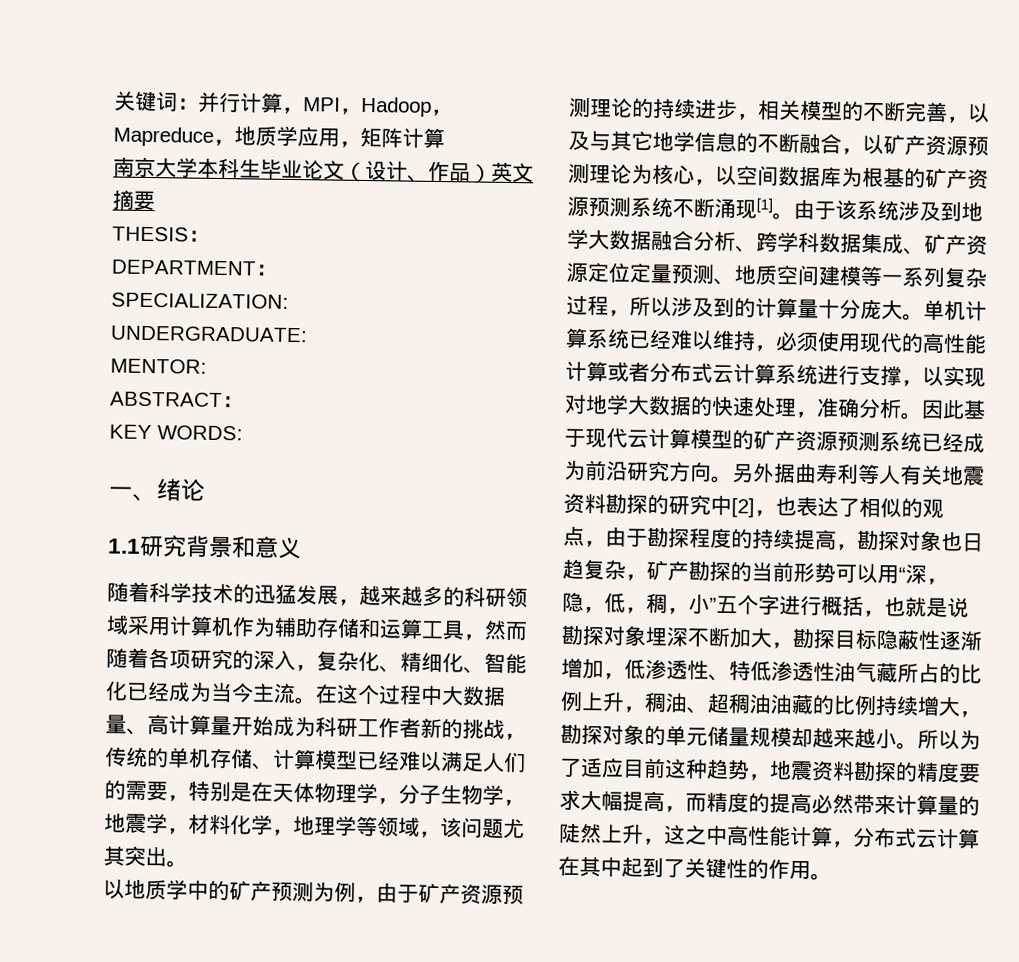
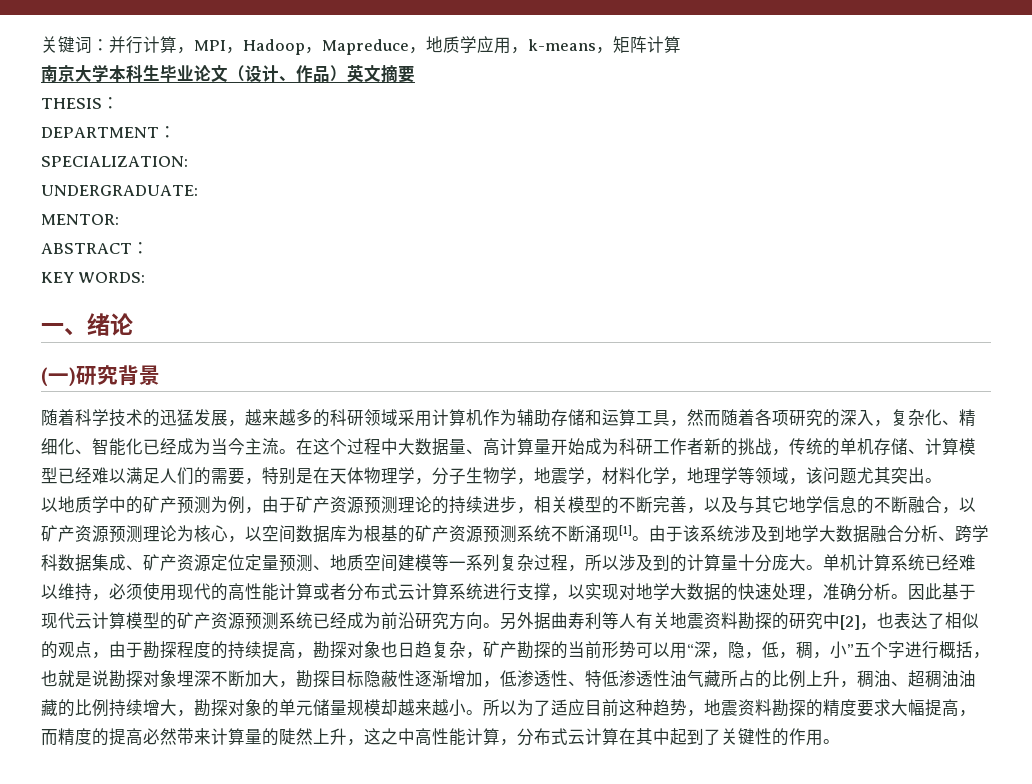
- 关键词：并行计算，MPI，Hadoop，Mapreduce，地质学应用，矩阵计算
+ 关键词：并行计算，MPI，Hadoop，Mapreduce，地质学应用，k-means，矩阵计算
- 1.1研究背景和意义
+ (一)研究背景

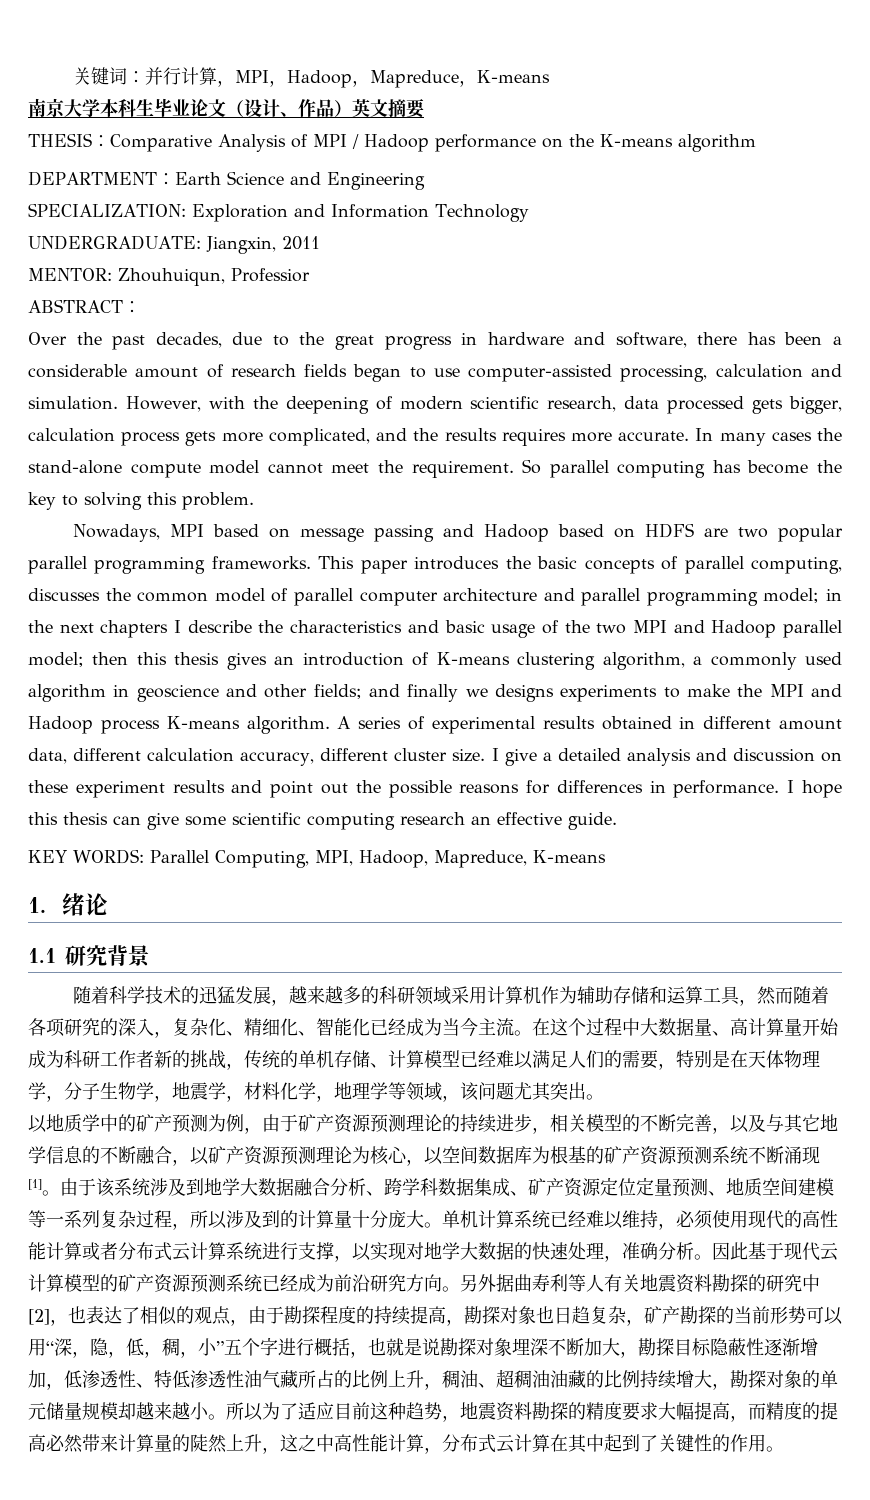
- 关键词：并行计算，MPI，Hadoop，Mapreduce，地质学应用，k-means，矩阵计算
+ 关键词：并行计算，MPI，Hadoop，Mapreduce，K-means
- THESIS：
- DEPARTMENT：
- SPECIALIZATION:
+ THESIS：Comparative Analysis of MPI / Hadoop performance on the K-means algorithm
+ DEPARTMENT：Earth Science and Engineering
+ SPECIALIZATION: Exploration and Information Technology
- UNDERGRADUATE:
+ UNDERGRADUATE: Jiangxin, 2011
- MENTOR:
+ MENTOR: Zhouhuiqun, Professior
- KEY WORDS:
- 一、绪论
+ Over the past decades, due to the great progress in hardware and software, there has been a considerable amount of research fields began to use computer-assisted processing, calculation and simulation. However, with the deepening of modern scientific research, data processed gets bigger, calculation process gets more complicated, and the results requires more accurate. In many cases the stand-alone compute model cannot meet the requirement. So parallel computing has become the key to solving this problem.
+ Nowadays, MPI based on message passing and Hadoop based on HDFS are two popular parallel programming frameworks. This paper introduces the basic concepts of parallel computing, discusses the common model of parallel computer architecture and parallel programming model; in the next chapters I describe the characteristics and basic usage of the two MPI and Hadoop parallel model; then this thesis gives an introduction of K-means clustering algorithm, a commonly used algorithm in geoscience and other fields; and finally we designs experiments to make the MPI and Hadoop process K-means algorithm. A series of experimental results obtained in different amount data, different calculation accuracy, different cluster size. I give a detailed analysis and discussion on these experiment results and point out the possible reasons for differences in performance. I hope this thesis can give some scientific computing research an effective guide.
+ KEY WORDS: Parallel Computing, MPI, Hadoop, Mapreduce, K-means
+ 1.绪论
- (一)研究背景
+ 1.1研究背景

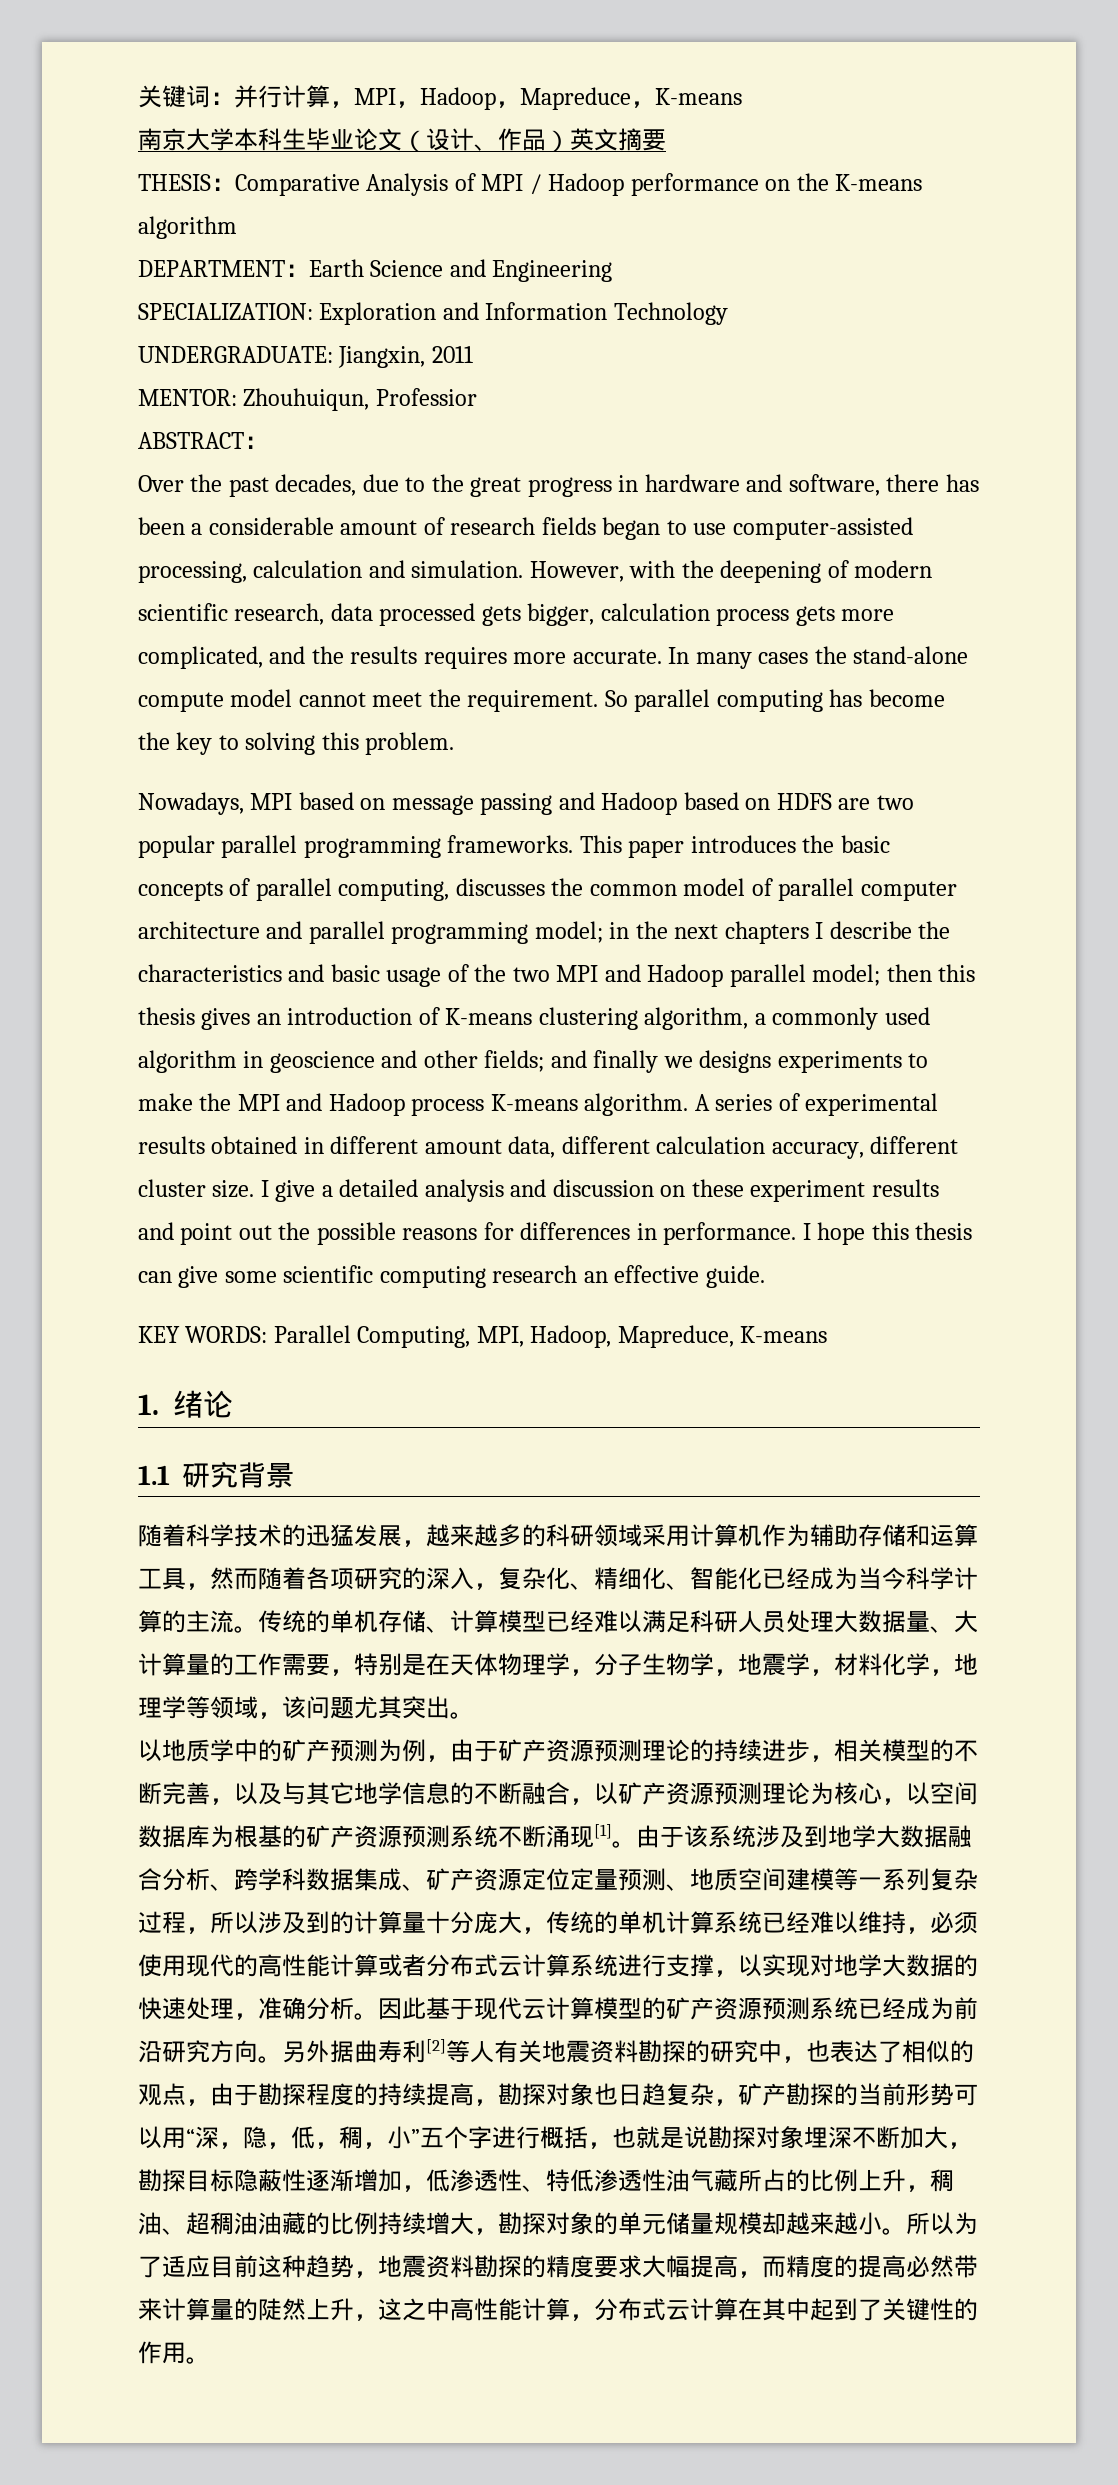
- 随着科学技术的迅猛发展，越来越多的科研领域采用计算机作为辅助存储和运算工具，然而随着各项研究的深入，复杂化、精细化、智能化已经成为当今主流。在这个过程中大数据量、高计算量开始成为科研工作者新的挑战，传统的单机存储、计算模型已经难以满足人们的需要，特别是在天体物理学，分子生物学，地震学，材料化学，地理学等领域，该问题尤其突出。
+ 随着科学技术的迅猛发展，越来越多的科研领域采用计算机作为辅助存储和运算工具，然而随着各项研究的深入，复杂化、精细化、智能化已经成为当今科学计算的主流。传统的单机存储、计算模型已经难以满足科研人员处理大数据量、大计算量的工作需要，特别是在天体物理学，分子生物学，地震学，材料化学，地理学等领域，该问题尤其突出。
- 由于该系统涉及到地学大数据融合分析、跨学科数据集成、矿产资源定位定量预测、地质空间建模等一系列复杂过程，所以涉及到的计算量十分庞大。单机计算系统已经难以维持，必须使用现代的高性能计算或者分布式云计算系统进行支撑，以实现对地学大数据的快速处理，准确分析。
+ 由于该系统涉及到地学大数据融合分析、跨学科数据集成、矿产资源定位定量预测、地质空间建模等一系列复杂过程，所以涉及到的计算量十分庞大，传统的单机计算系统已经难以维持，必须使用现代的高性能计算或者分布式云计算系统进行支撑，以实现对地学大数据的快速处理，准确分析。
- 另外据曲寿利等人有关地震资料勘探的研究中[2]，也表达了相似的观点，由于勘探程度的持续提高，勘探对象也日趋复杂，矿产勘探的当前形势可以用“深，隐，低，稠，小”五个字进行概括，也就是说勘探对象埋深不断加大，勘探目标隐蔽性逐渐增加，低渗透性、特低渗透性油气藏所占的比例上升，稠油、超稠油油藏的比例持续增大，勘探对象的单元储量规模却越来越小。
+ 另外据曲寿利[2]等人有关地震资料勘探的研究中，也表达了相似的观点，由于勘探程度的持续提高，勘探对象也日趋复杂，矿产勘探的当前形势可以用“深，隐，低，稠，小”五个字进行概括，也就是说勘探对象埋深不断加大，勘探目标隐蔽性逐渐增加，低渗透性、特低渗透性油气藏所占的比例上升，稠油、超稠油油藏的比例持续增大，勘探对象的单元储量规模却越来越小。

